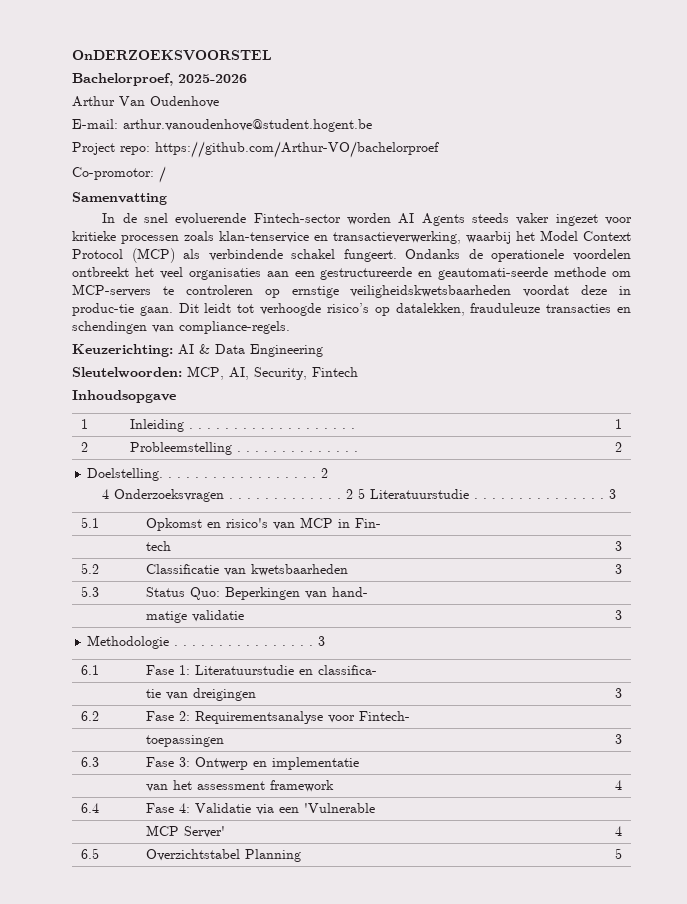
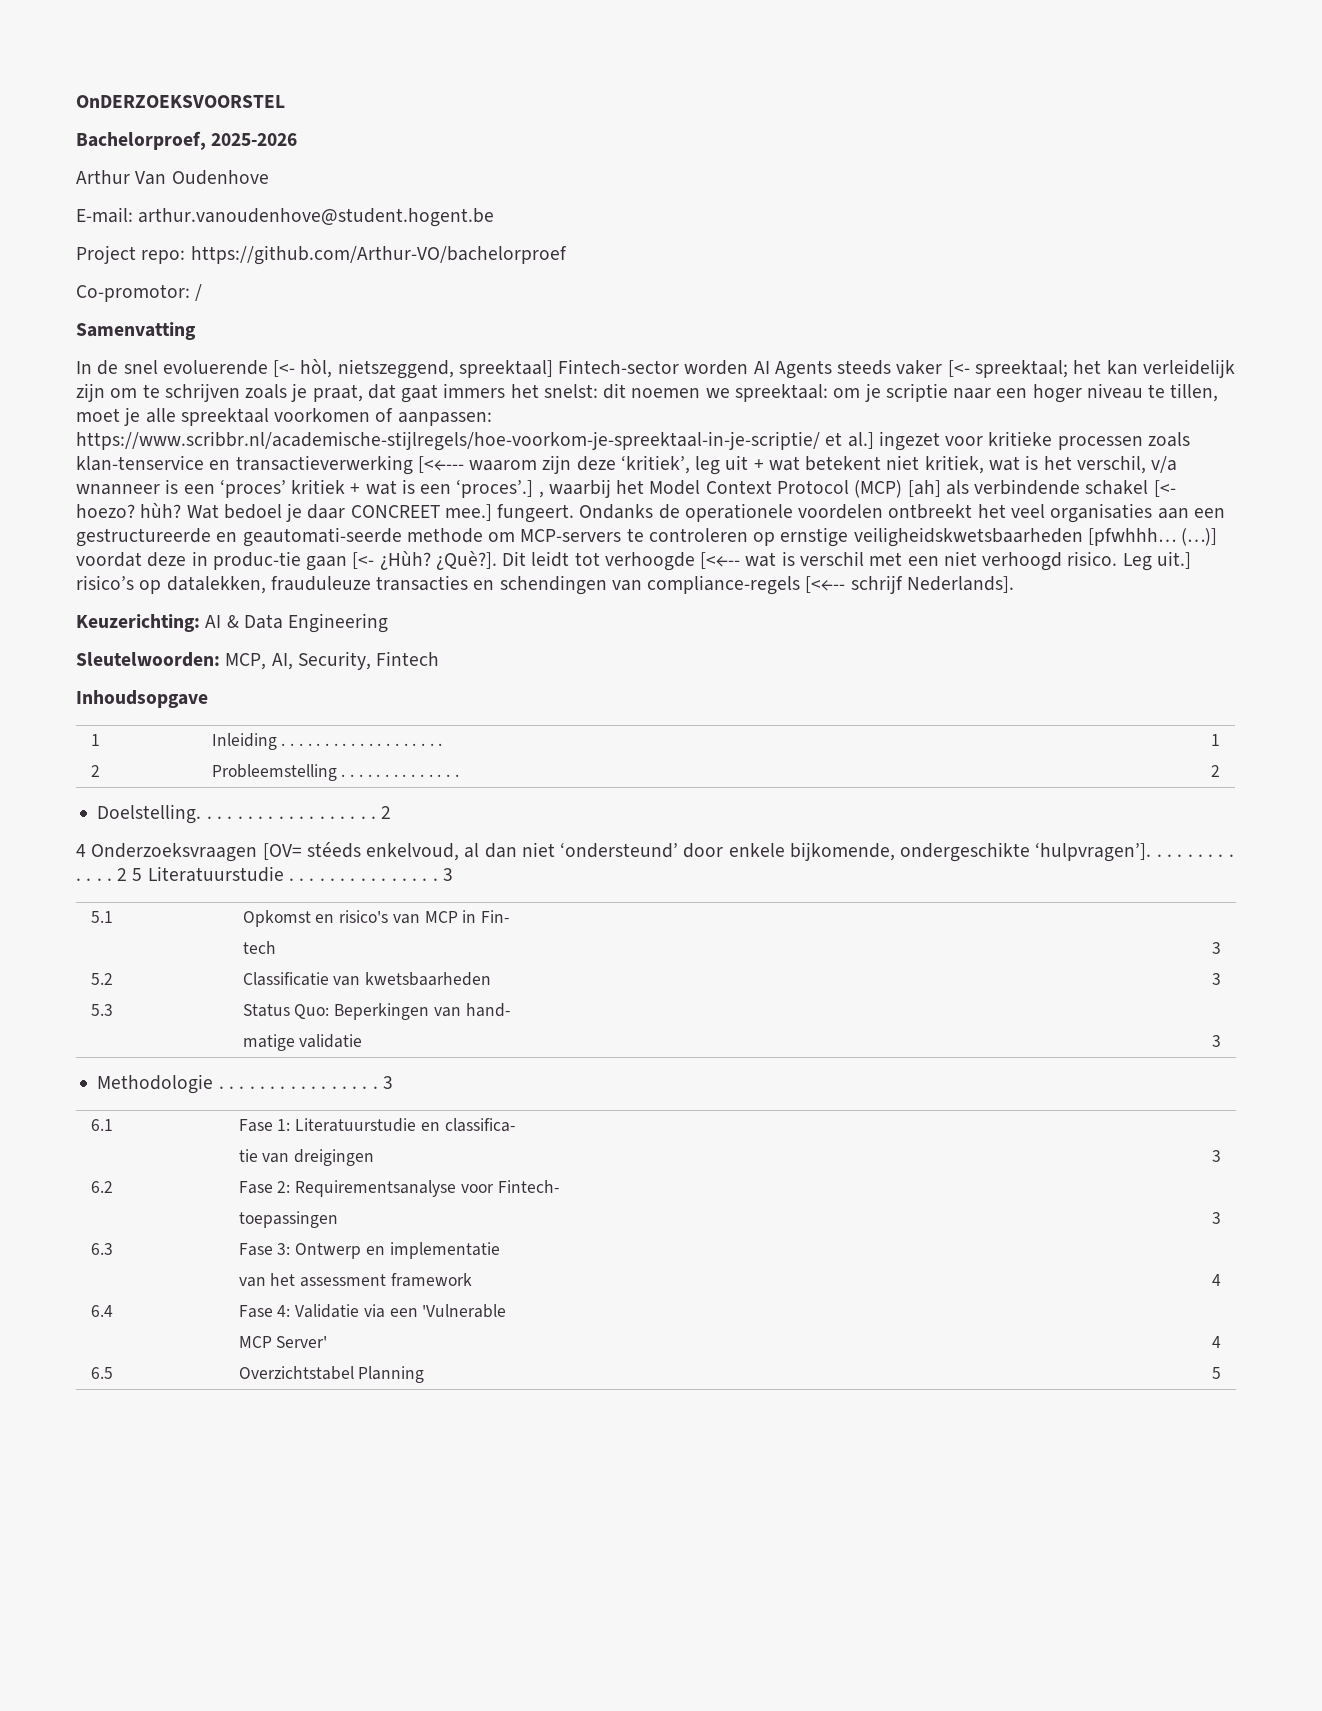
- In de snel evoluerende Fintech-sector worden AI Agents steeds vaker ingezet voor kritieke processen zoals klan-tenservice en transactieverwerking, waarbij het Model Context Protocol (MCP) als verbindende schakel fungeert.
+ In de snel evoluerende [<- hòl, nietszeggend, spreektaal] Fintech-sector worden AI Agents steeds vaker [<- spreektaal; het kan verleidelijk zijn om te schrijven zoals je praat, dat gaat immers het snelst: dit noemen we spreektaal: om je scriptie naar een hoger niveau te tillen, moet je alle spreektaal voorkomen of aanpassen: https://www.scribbr.nl/academische-stijlregels/hoe-voorkom-je-spreektaal-in-je-scriptie/ et al.] ingezet voor kritieke processen zoals klan-tenservice en transactieverwerking [<←--- waarom zijn deze ‘kritiek’, leg uit + wat betekent niet kritiek, wat is het verschil, v/a wnanneer is een ‘proces’ kritiek + wat is een ‘proces’.] , waarbij het Model Context Protocol (MCP) [ah] als verbindende schakel [<- hoezo? hùh? Wat bedoel je daar CONCREET mee.] fungeert.
- Ondanks de operationele voordelen ontbreekt het veel organisaties aan een gestructureerde en geautomati-seerde methode om MCP-servers te controleren op ernstige veiligheidskwetsbaarheden voordat deze in produc-tie gaan. Dit leidt tot verhoogde risico’s op datalekken, frauduleuze transacties en schendingen van compliance-regels.
+ Ondanks de operationele voordelen ontbreekt het veel organisaties aan een gestructureerde en geautomati-seerde methode om MCP-servers te controleren op ernstige veiligheidskwetsbaarheden [pfwhhh… (…)] voordat deze in produc-tie gaan [<- ¿Hùh? ¿Què?]. Dit leidt tot verhoogde [<←-- wat is verschil met een niet verhoogd risico. Leg uit.] risico’s op datalekken, frauduleuze transacties en schendingen van compliance-regels [<←-- schrijf Nederlands].
- 4 Onderzoeksvragen . . . . . . . . . . . . .
+ 4 Onderzoeksvraagen [OV= stéeds enkelvoud, al dan niet ‘ondersteund’ door enkele bijkomende, ondergeschikte ‘hulpvragen’]. . . . . . . . . . . . .

